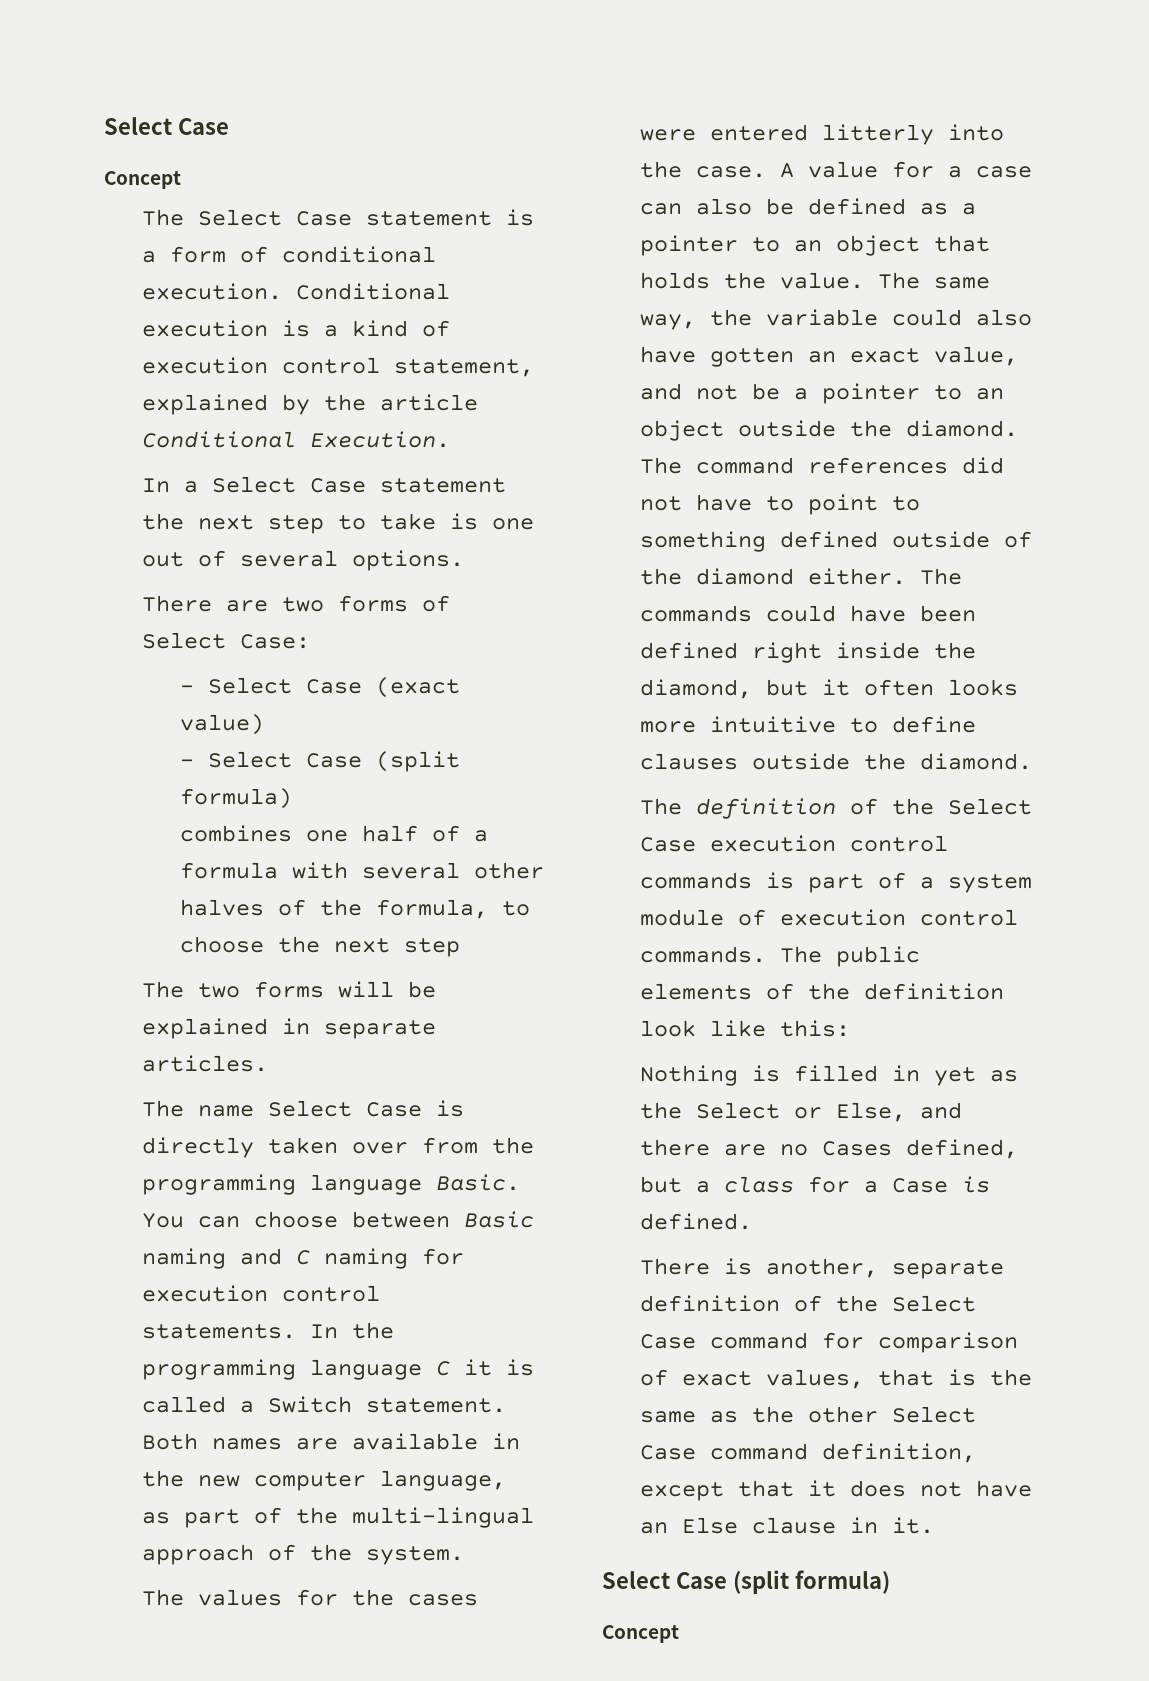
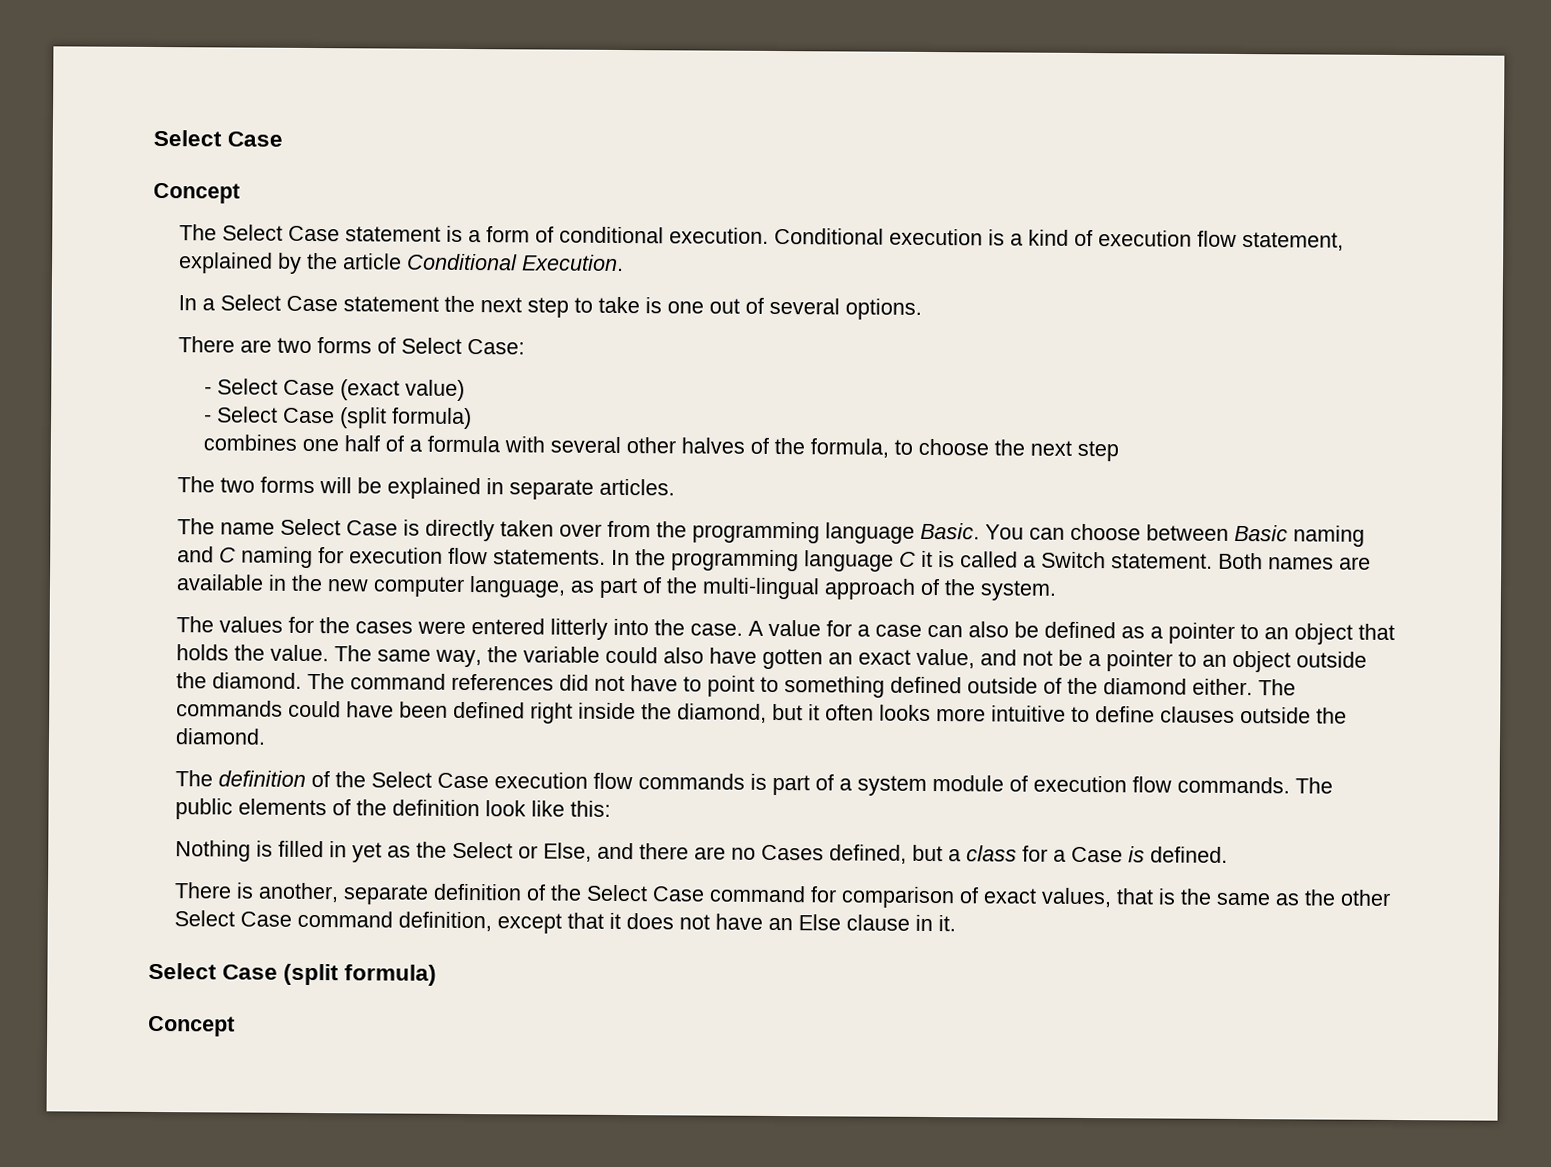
- Conditional execution is a kind of execution control statement, explained by the article Conditional Execution.
+ Conditional execution is a kind of execution flow statement, explained by the article Conditional Execution.
- You can choose between Basic naming and C naming for execution control statements.
+ You can choose between Basic naming and C naming for execution flow statements.
- The definition of the Select Case execution control commands is part of a system module of execution control commands.
+ The definition of the Select Case execution flow commands is part of a system module of execution flow commands.

